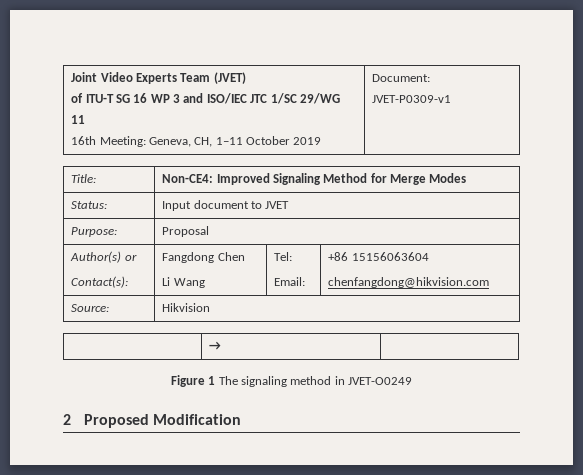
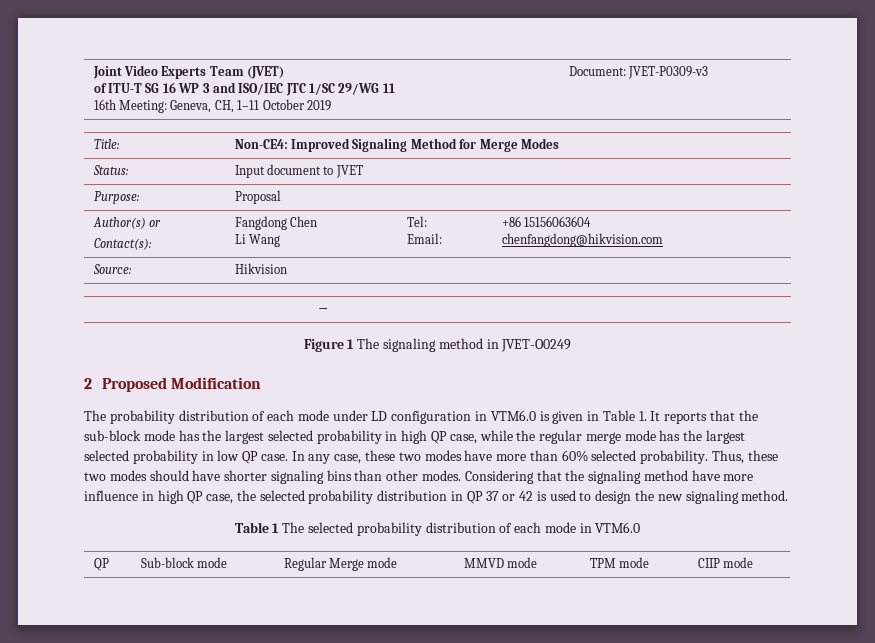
  Joint Video Experts Team (JVET)
  of ITU-T SG 16 WP 3 and ISO/IEC JTC 1/SC 29/WG 11
- 16th Meeting: Geneva, CH, 1–11 October 2019 | Document: JVET-P0309-v1
+ 16th Meeting: Geneva, CH, 1–11 October 2019 | Document: JVET-P0309-v3
+ The probability distribution of each mode under LD configuration in VTM6.0 is given in Table 1. It reports that the sub-block mode has the largest selected probability in high QP case, while the regular merge mode has the largest selected probability in low QP case. In any case, these two modes have more than 60% selected probability. Thus, these two modes should have shorter signaling bins than other modes. Considering that the signaling method have more influence in high QP case, the selected probability distribution in QP 37 or 42 is used to design the new signaling method.
+ Table 1 The selected probability distribution of each mode in VTM6.0
+ QP | Sub-block mode | Regular Merge mode | MMVD mode | TPM mode | CIIP mode

